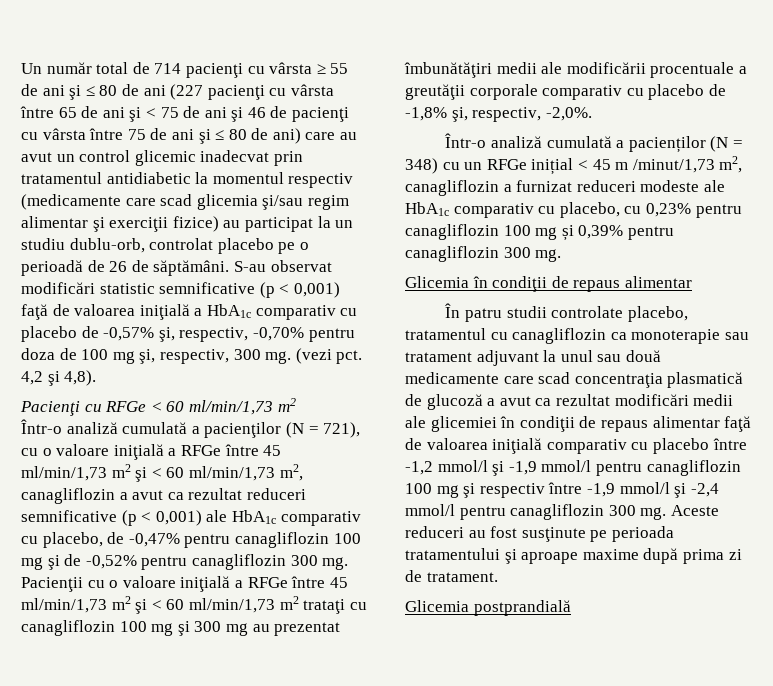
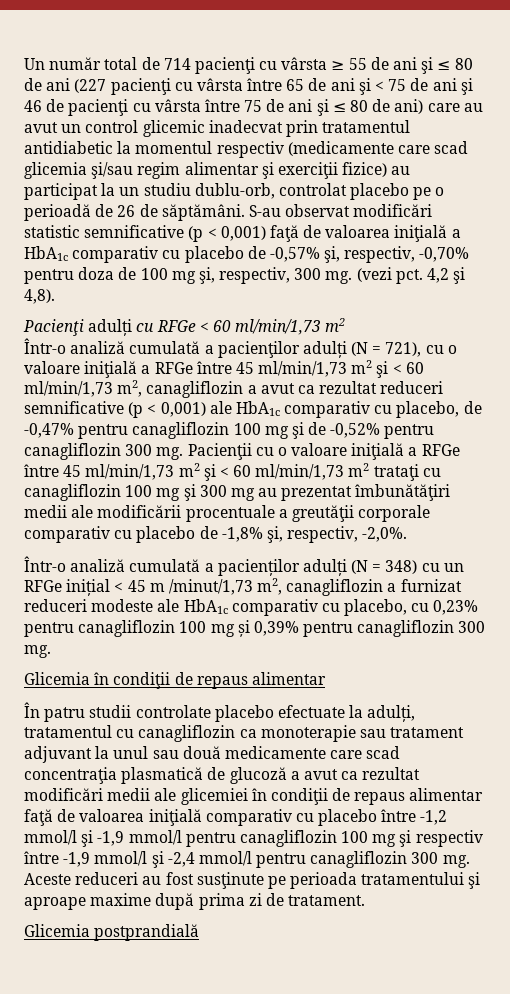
- Pacienţi cu RFGe < 60 ml/min/1,73 m2
+ Pacienţi adulți cu RFGe < 60 ml/min/1,73 m2
- Într-o analiză cumulată a pacienţilor (N = 721), cu o valoare iniţială a RFGe între 45 ml/min/1,73 m2 şi < 60 ml/min/1,73 m2, canagliflozin a avut ca rezultat reduceri semnificative (p < 0,001) ale HbA1c comparativ cu placebo, de -0,47% pentru canagliflozin 100 mg şi de -0,52% pentru canagliflozin 300 mg.
+ Într-o analiză cumulată a pacienţilor adulți (N = 721), cu o valoare iniţială a RFGe între 45 ml/min/1,73 m2 şi < 60 ml/min/1,73 m2, canagliflozin a avut ca rezultat reduceri semnificative (p < 0,001) ale HbA1c comparativ cu placebo, de -0,47% pentru canagliflozin 100 mg şi de -0,52% pentru canagliflozin 300 mg.
- Într-o analiză cumulată a pacienților (N = 348) cu un RFGe inițial < 45 m /minut/1,73 m2, canagliflozin a furnizat reduceri modeste ale HbA1c comparativ cu placebo, cu 0,23% pentru canagliflozin 100 mg și 0,39% pentru canagliflozin 300 mg.
+ Într-o analiză cumulată a pacienților adulți (N = 348) cu un RFGe inițial < 45 m /minut/1,73 m2, canagliflozin a furnizat reduceri modeste ale HbA1c comparativ cu placebo, cu 0,23% pentru canagliflozin 100 mg și 0,39% pentru canagliflozin 300 mg.
- În patru studii controlate placebo, tratamentul cu canagliflozin ca monoterapie sau tratament adjuvant la unul sau două medicamente care scad concentraţia plasmatică de glucoză a avut ca rezultat modificări medii ale glicemiei în condiţii de repaus alimentar faţă de valoarea iniţială comparativ cu placebo între -1,2 mmol/l şi -1,9 mmol/l pentru canagliflozin 100 mg şi respectiv între -1,9 mmol/l şi -2,4 mmol/l pentru canagliflozin 300 mg.
+ În patru studii controlate placebo efectuate la adulți, tratamentul cu canagliflozin ca monoterapie sau tratament adjuvant la unul sau două medicamente care scad concentraţia plasmatică de glucoză a avut ca rezultat modificări medii ale glicemiei în condiţii de repaus alimentar faţă de valoarea iniţială comparativ cu placebo între -1,2 mmol/l şi -1,9 mmol/l pentru canagliflozin 100 mg şi respectiv între -1,9 mmol/l şi -2,4 mmol/l pentru canagliflozin 300 mg.

